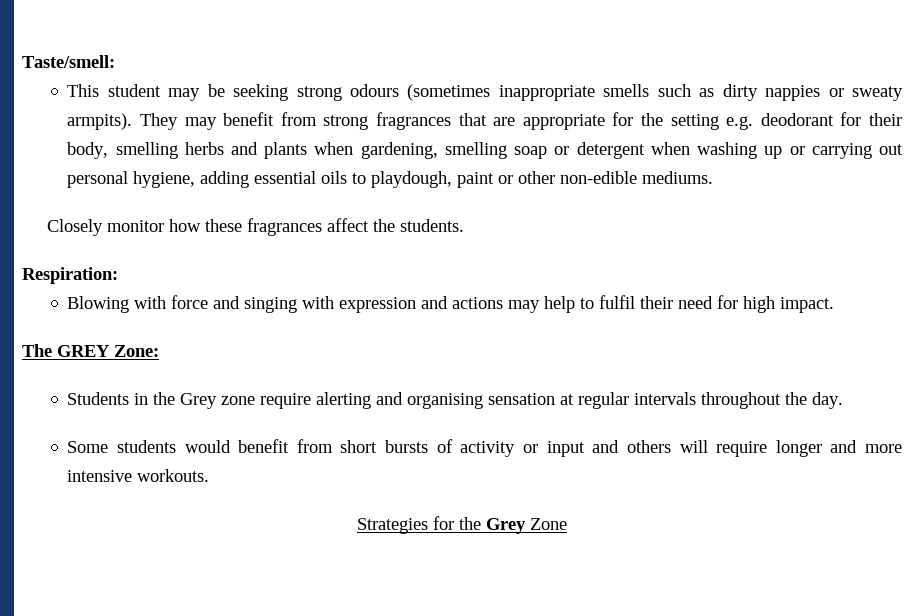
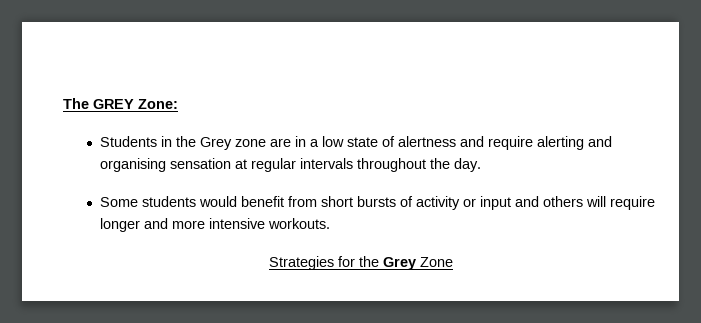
- Taste/smell:
- This student may be seeking strong odours (sometimes inappropriate smells such as dirty nappies or sweaty armpits). They may benefit from strong fragrances that are appropriate for the setting e.g. deodorant for their body, smelling herbs and plants when gardening, smelling soap or detergent when washing up or carrying out personal hygiene, adding essential oils to playdough, paint or other non-edible mediums.
- Closely monitor how these fragrances affect the students.
- Respiration:
- Blowing with force and singing with expression and actions may help to fulfil their need for high impact.
- Students in the Grey zone require alerting and organising sensation at regular intervals throughout the day.
+ Students in the Grey zone are in a low state of alertness and require alerting and organising sensation at regular intervals throughout the day.

